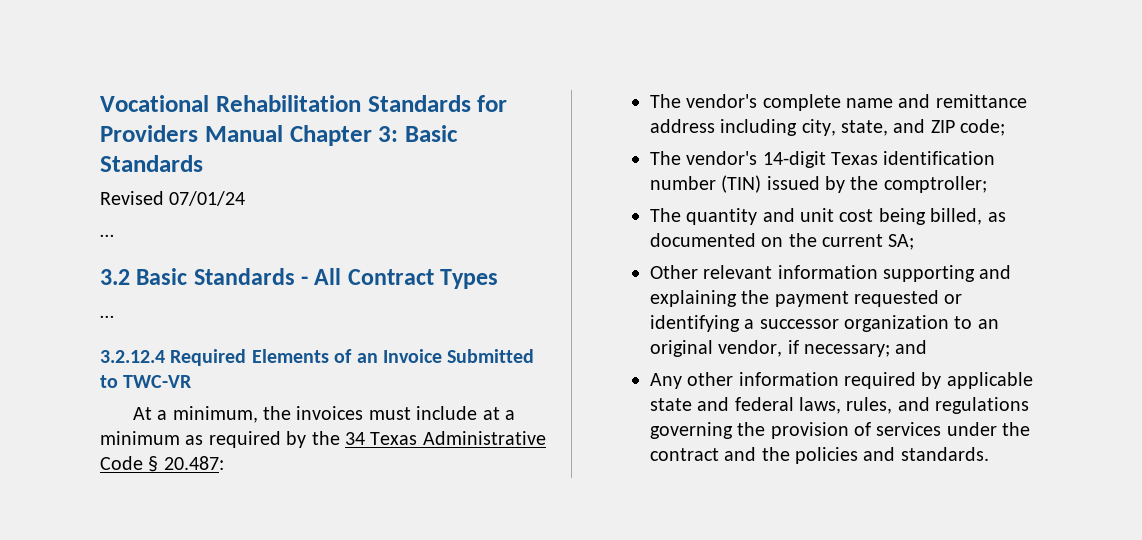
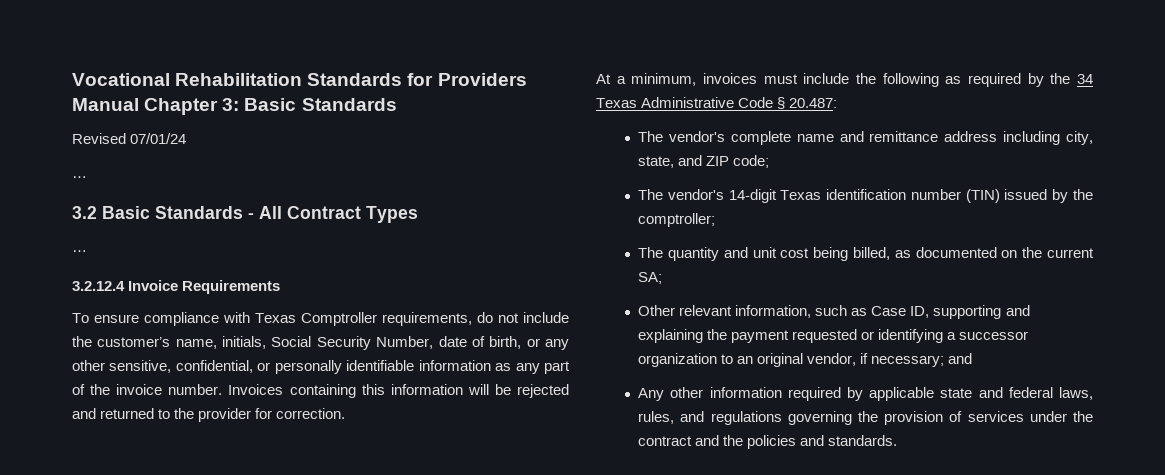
- 3.2.12.4 Required Elements of an Invoice Submitted to TWC-VR
+ 3.2.12.4 Invoice Requirements
+ To ensure compliance with Texas Comptroller requirements, do not include the customer’s name, initials, Social Security Number, date of birth, or any other sensitive, confidential, or personally identifiable information as any part of the invoice number. Invoices containing this information will be rejected and returned to the provider for correction.
- At a minimum, the invoices must include at a minimum as required by the 34 Texas Administrative Code § 20.487:
+ At a minimum, invoices must include the following as required by the 34 Texas Administrative Code § 20.487:
- Other relevant information supporting and explaining the payment requested or identifying a successor organization to an original vendor, if necessary; and
+ Other relevant information, such as Case ID, supporting and explaining the payment requested or identifying a successor organization to an original vendor, if necessary; and

